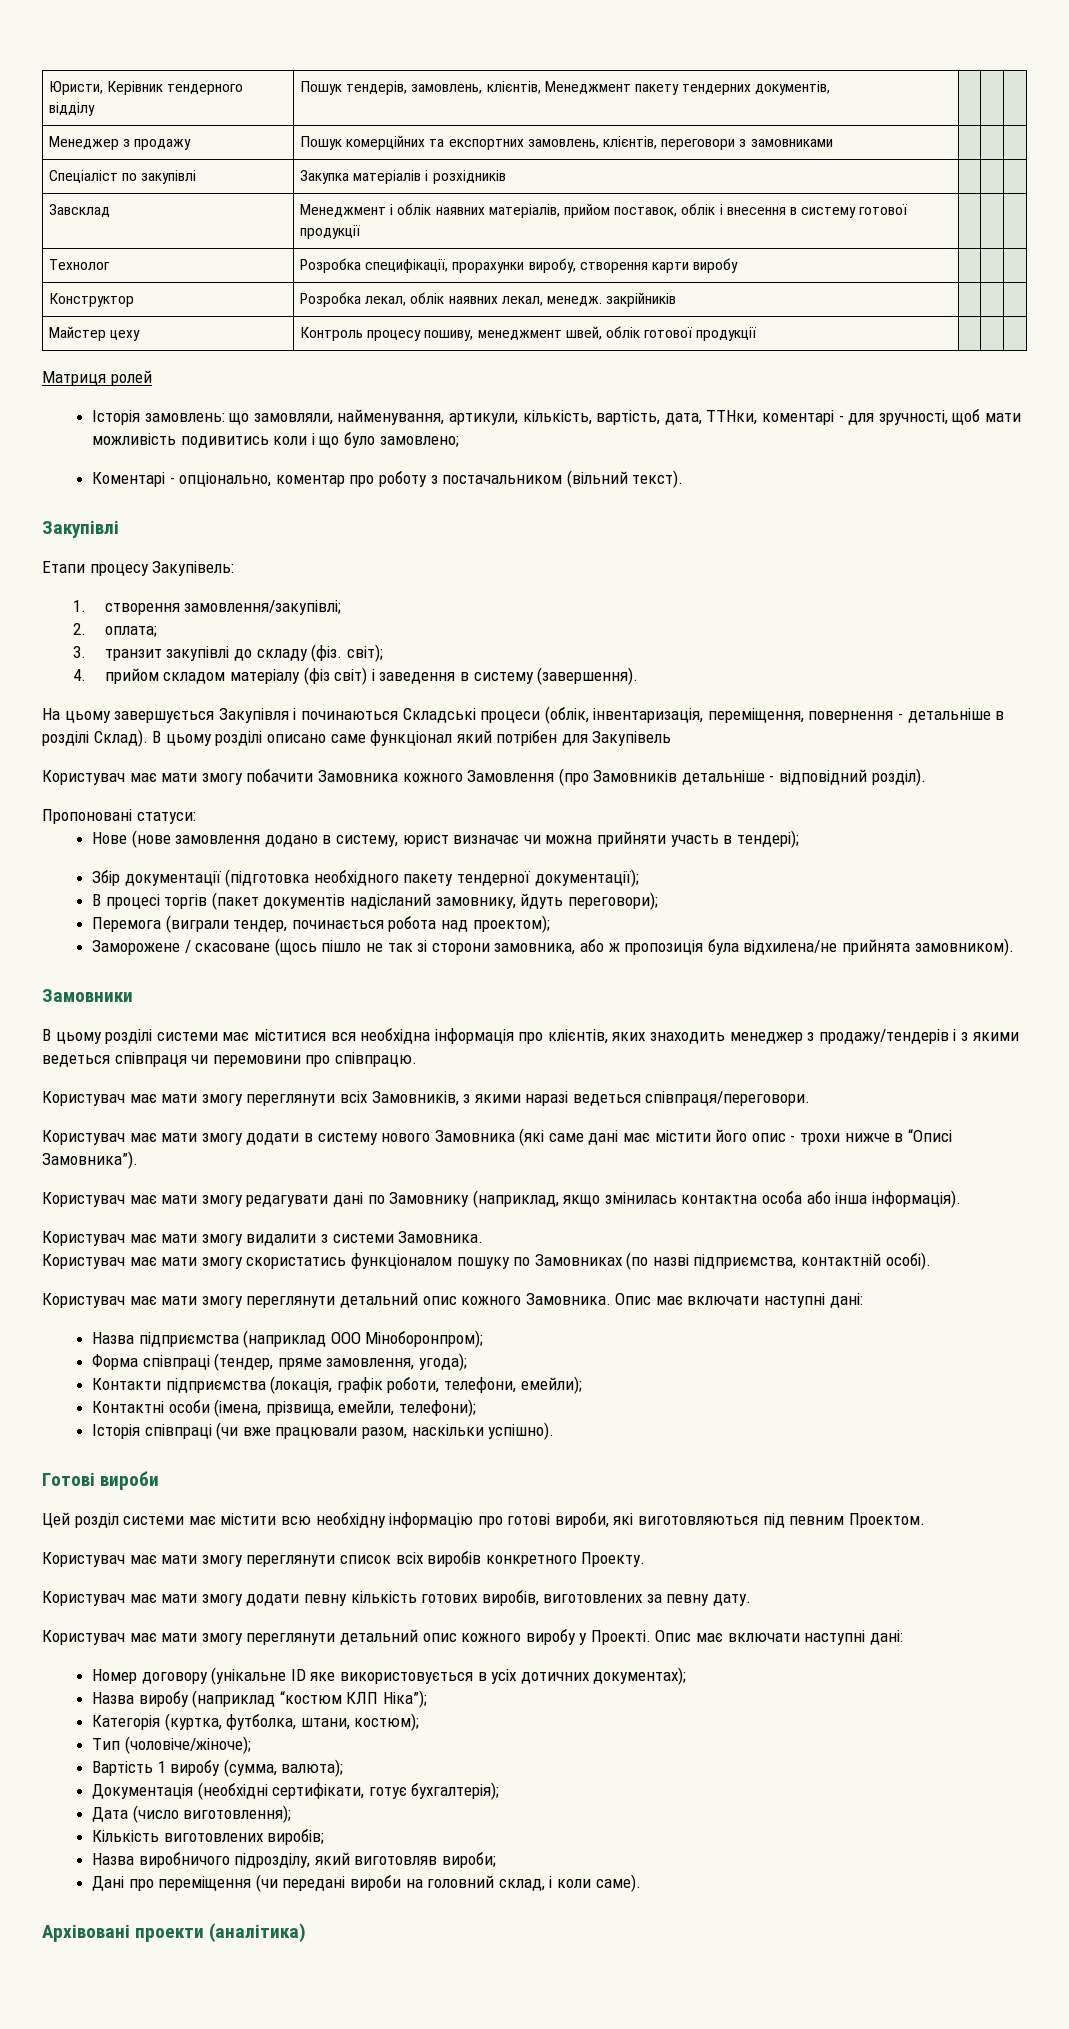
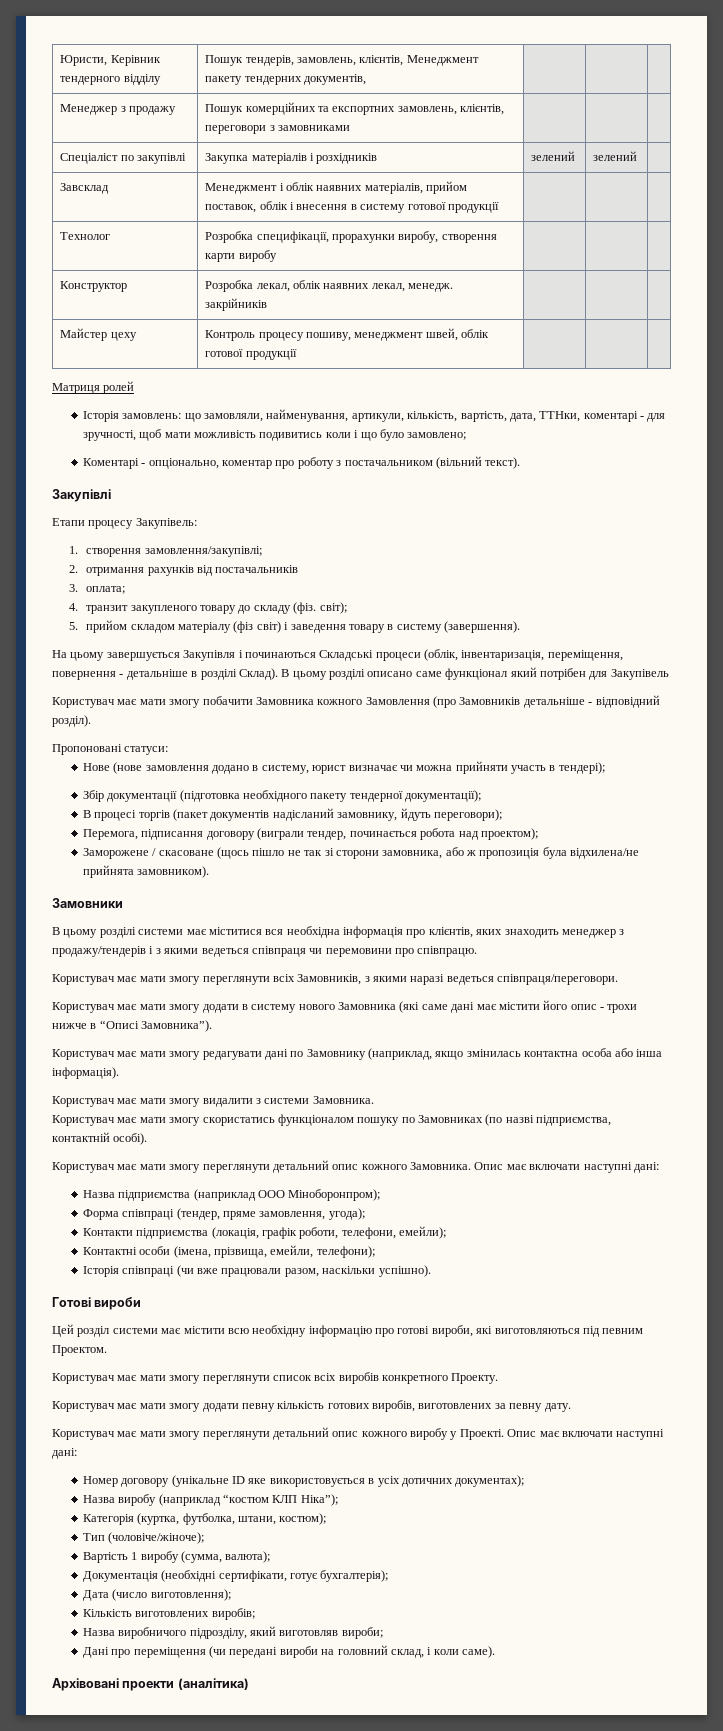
- Спеціаліст по закупівлі | Закупка матеріалів і розхідників | | |
+ Спеціаліст по закупівлі | Закупка матеріалів і розхідників | зелений | зелений |
- 2. оплата;
- 3. транзит закупівлі до складу (фіз. світ);
+ 2. отримання рахунків від постачальників
+ 3. оплата;
+ 4. транзит закупленого товару до складу (фіз. світ);
- 4. прийом складом матеріалу (фіз світ) і заведення в систему (завершення).
+ 5. прийом складом матеріалу (фіз світ) і заведення товару в систему (завершення).
- Перемога (виграли тендер, починається робота над проектом);
+ Перемога, підписання договору (виграли тендер, починається робота над проектом);

